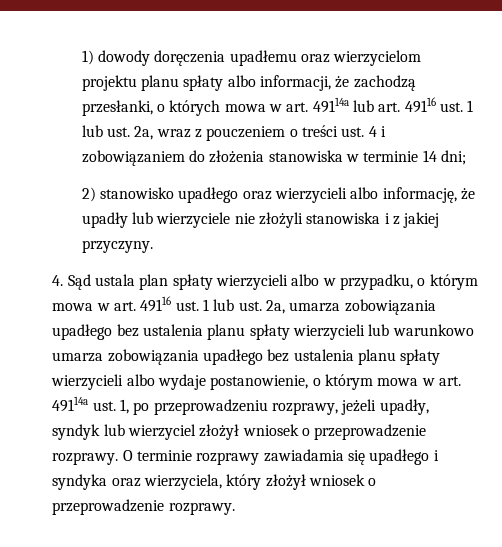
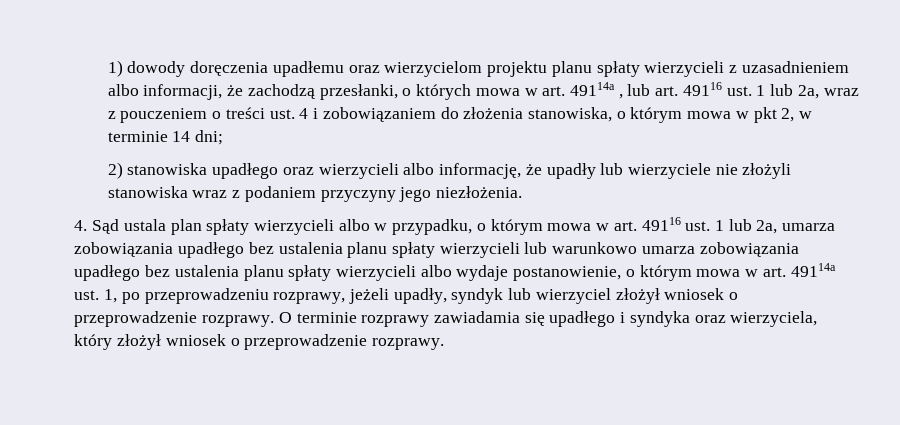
- 1) dowody doręczenia upadłemu oraz wierzycielom projektu planu spłaty albo informacji, że zachodzą przesłanki, o których mowa w art. 49114a lub art. 49116 ust. 1 lub ust. 2a, wraz z pouczeniem o treści ust. 4 i zobowiązaniem do złożenia stanowiska w terminie 14 dni;
+ 1) dowody doręczenia upadłemu oraz wierzycielom projektu planu spłaty wierzycieli z uzasadnieniem albo informacji, że zachodzą przesłanki, o których mowa w art. 49114a , lub art. 49116 ust. 1 lub 2a, wraz z pouczeniem o treści ust. 4 i zobowiązaniem do złożenia stanowiska, o którym mowa w pkt 2, w terminie 14 dni;
- 2) stanowisko upadłego oraz wierzycieli albo informację, że upadły lub wierzyciele nie złożyli stanowiska i z jakiej przyczyny.
+ 2) stanowiska upadłego oraz wierzycieli albo informację, że upadły lub wierzyciele nie złożyli stanowiska wraz z podaniem przyczyny jego niezłożenia.
- 4. Sąd ustala plan spłaty wierzycieli albo w przypadku, o którym mowa w art. 49116 ust. 1 lub ust. 2a, umarza zobowiązania upadłego bez ustalenia planu spłaty wierzycieli lub warunkowo umarza zobowiązania upadłego bez ustalenia planu spłaty wierzycieli albo wydaje postanowienie, o którym mowa w art. 49114a ust. 1, po przeprowadzeniu rozprawy, jeżeli upadły, syndyk lub wierzyciel złożył wniosek o przeprowadzenie rozprawy.
+ 4. Sąd ustala plan spłaty wierzycieli albo w przypadku, o którym mowa w art. 49116 ust. 1 lub 2a, umarza zobowiązania upadłego bez ustalenia planu spłaty wierzycieli lub warunkowo umarza zobowiązania upadłego bez ustalenia planu spłaty wierzycieli albo wydaje postanowienie, o którym mowa w art. 49114a ust. 1, po przeprowadzeniu rozprawy, jeżeli upadły, syndyk lub wierzyciel złożył wniosek o przeprowadzenie rozprawy.

